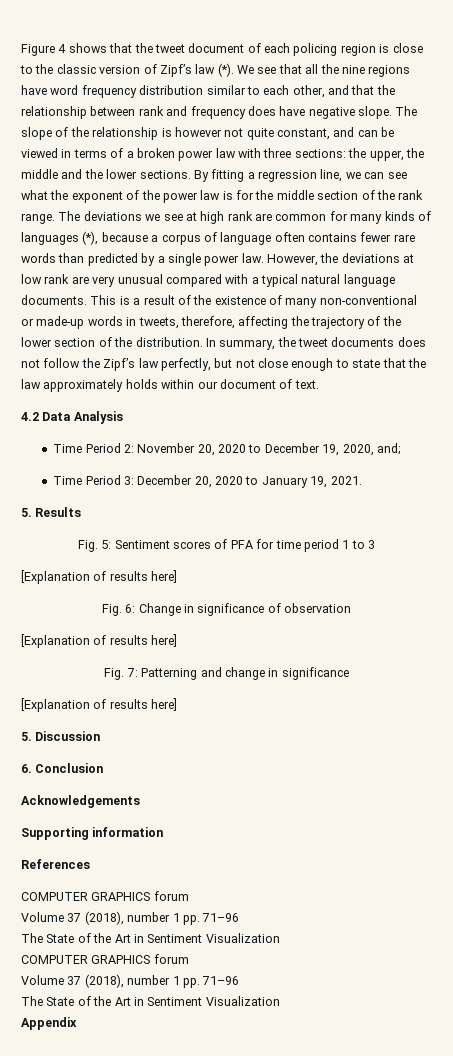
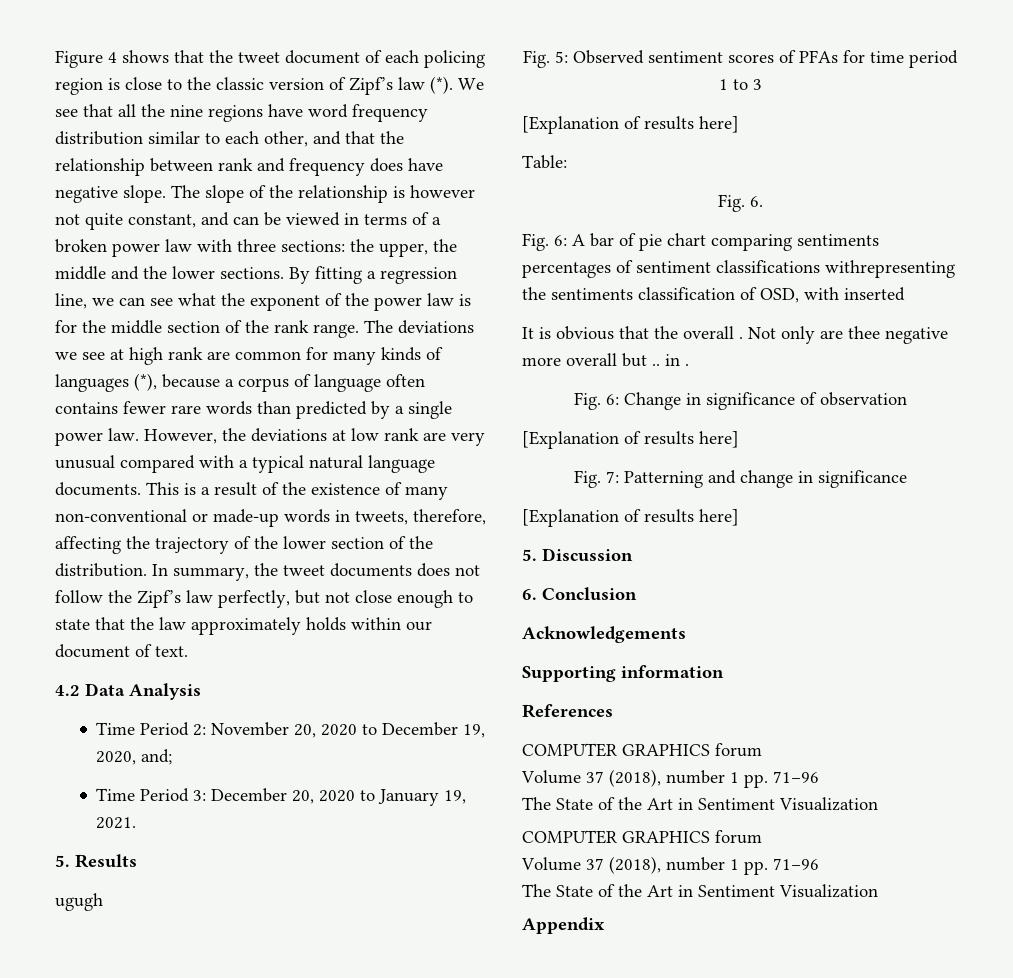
+ ugugh
- Fig. 5: Sentiment scores of PFA for time period 1 to 3
+ Fig. 5: Observed sentiment scores of PFAs for time period 1 to 3
+ Table:
+ Fig. 6.
+ Fig. 6: A bar of pie chart comparing sentiments percentages of sentiment classifications withrepresenting the sentiments classification of OSD, with inserted
+ It is obvious that the overall . Not only are thee negative more overall but .. in .

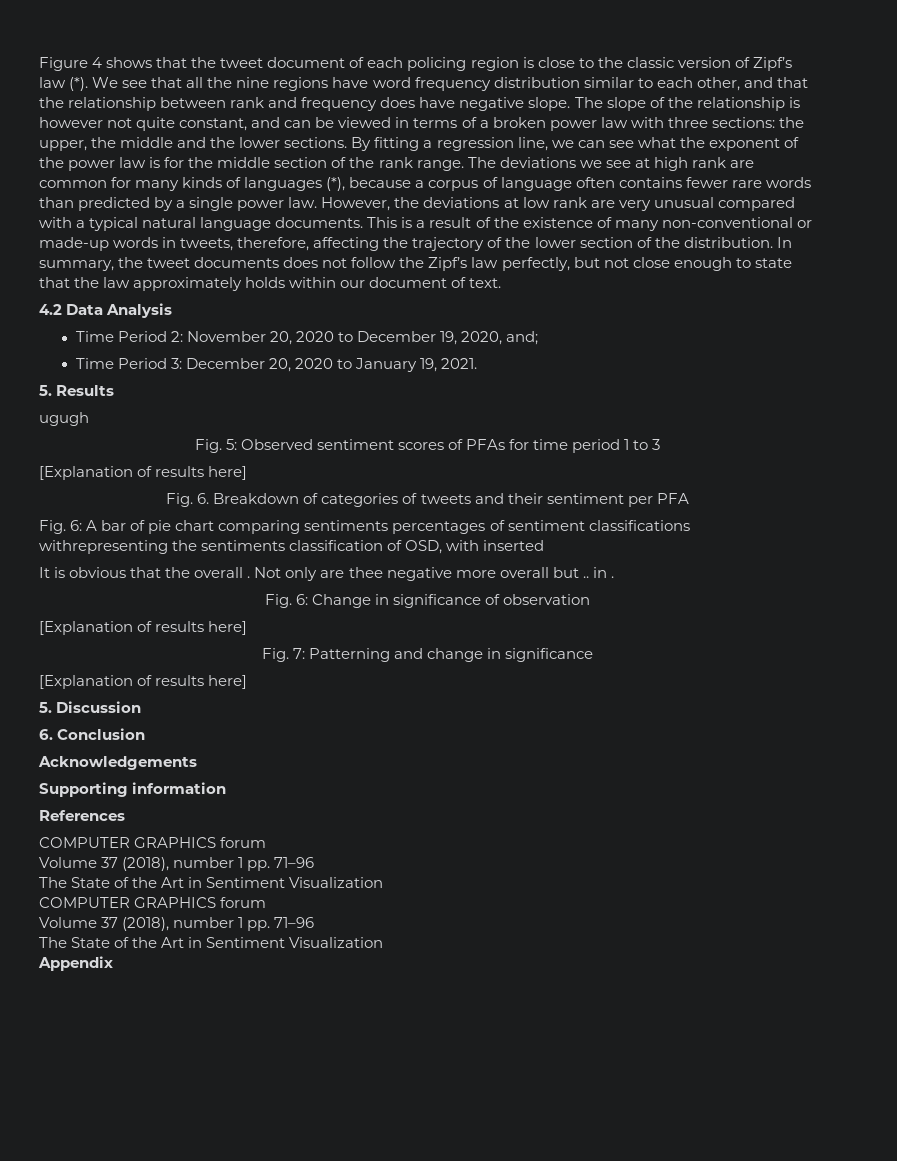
- Table:
- Fig. 6.
+ Fig. 6. Breakdown of categories of tweets and their sentiment per PFA

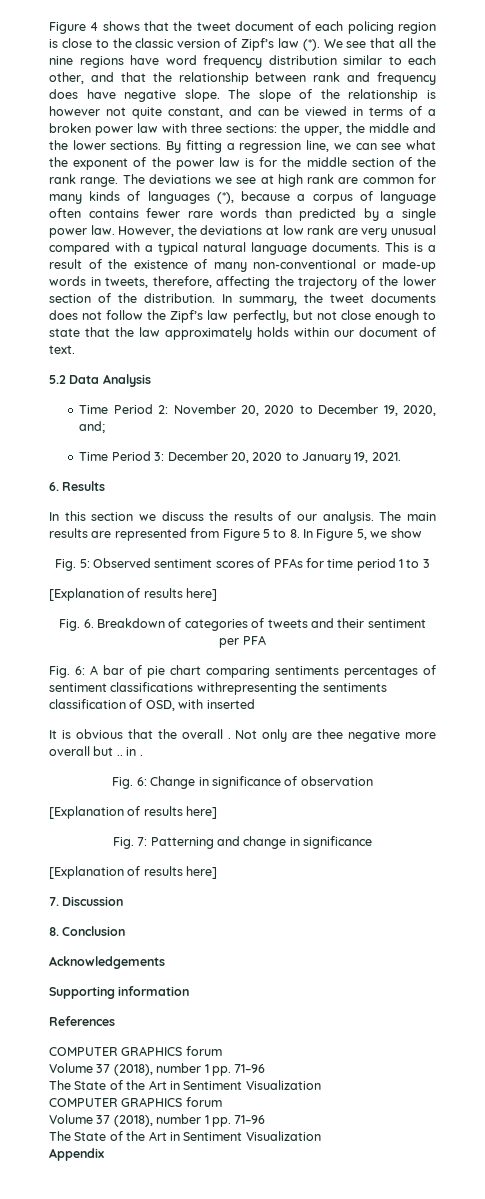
- 4.2 Data Analysis
+ 5.2 Data Analysis
- 5. Results
+ 6. Results
- ugugh
+ In this section we discuss the results of our analysis. The main results are represented from Figure 5 to 8. In Figure 5, we show
- 5. Discussion
+ 7. Discussion
- 6. Conclusion
+ 8. Conclusion

